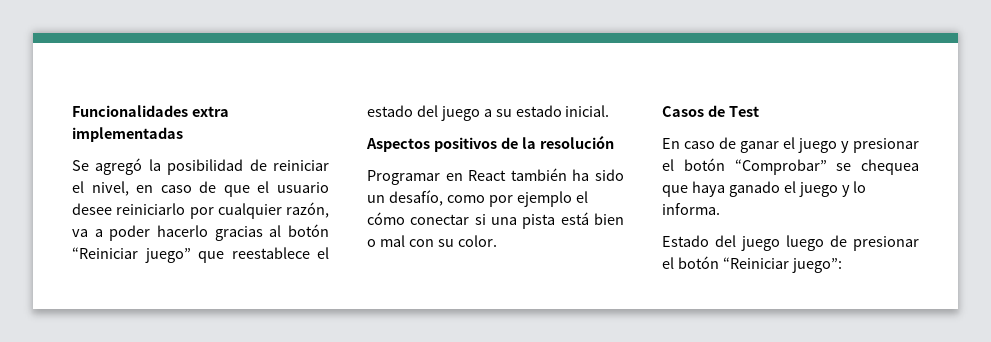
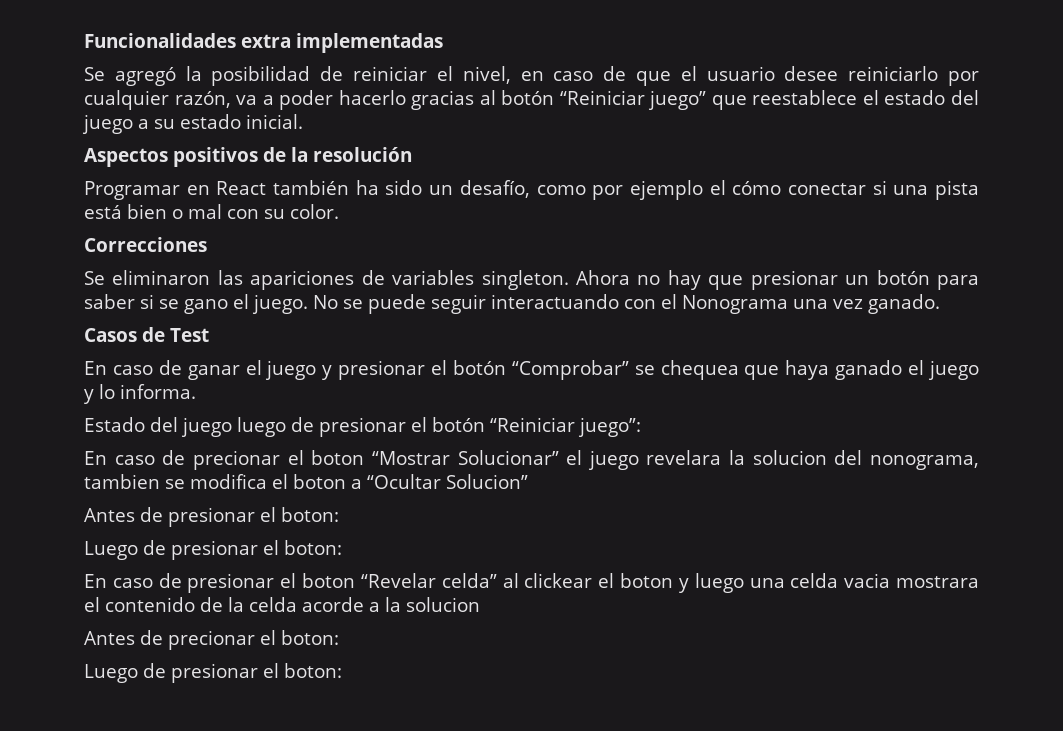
+ Correcciones
+ Se eliminaron las apariciones de variables singleton. Ahora no hay que presionar un botón para saber si se gano el juego. No se puede seguir interactuando con el Nonograma una vez ganado.
+ En caso de precionar el boton “Mostrar Solucionar” el juego revelara la solucion del nonograma, tambien se modifica el boton a “Ocultar Solucion”
+ Antes de presionar el boton:
+ Luego de presionar el boton:
+ En caso de presionar el boton “Revelar celda” al clickear el boton y luego una celda vacia mostrara el contenido de la celda acorde a la solucion
+ Antes de precionar el boton:
+ Luego de presionar el boton:

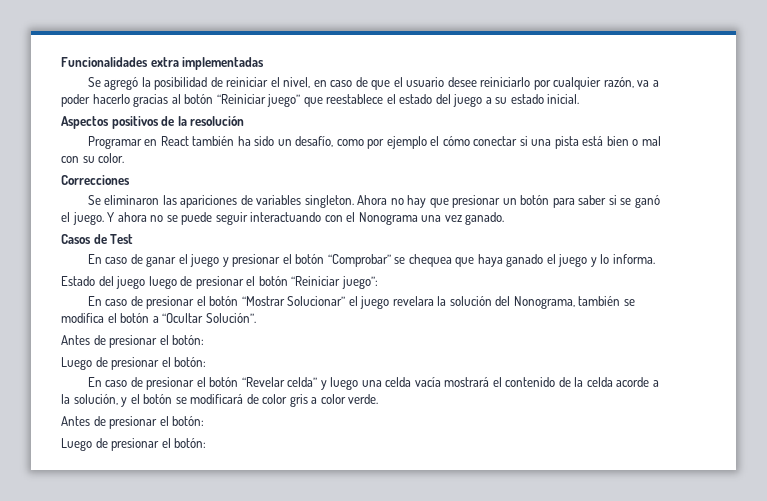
- Ahora no hay que presionar un botón para saber si se gano el juego.
+ Ahora no hay que presionar un botón para saber si se ganó el juego.
- No se puede seguir interactuando con el Nonograma una vez ganado.
+ Y ahora no se puede seguir interactuando con el Nonograma una vez ganado.
- En caso de precionar el boton “Mostrar Solucionar” el juego revelara la solucion del nonograma, tambien se modifica el boton a “Ocultar Solucion”
- Antes de presionar el boton:
- Luego de presionar el boton:
- En caso de presionar el boton “Revelar celda” al clickear el boton y luego una celda vacia mostrara el contenido de la celda acorde a la solucion
- Antes de precionar el boton:
- Luego de presionar el boton:
+ En caso de presionar el botón “Mostrar Solucionar” el juego revelara la solución del Nonograma, también se modifica el botón a “Ocultar Solución”.
+ Antes de presionar el botón:
+ Luego de presionar el botón:
+ En caso de presionar el botón “Revelar celda” y luego una celda vacía mostrará el contenido de la celda acorde a la solución, y el botón se modificará de color gris a color verde.
+ Antes de presionar el botón:
+ Luego de presionar el botón:

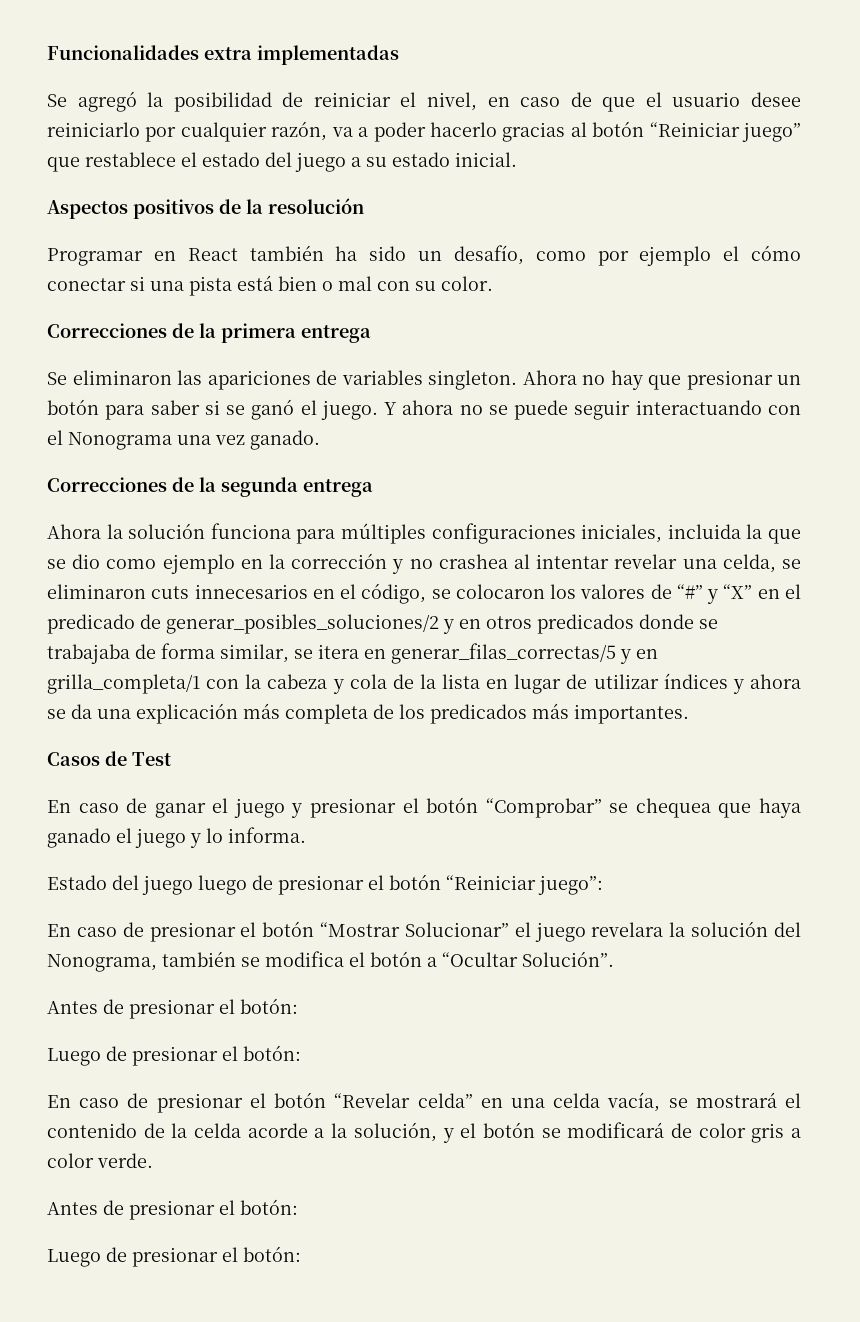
- Se agregó la posibilidad de reiniciar el nivel, en caso de que el usuario desee reiniciarlo por cualquier razón, va a poder hacerlo gracias al botón “Reiniciar juego” que reestablece el estado del juego a su estado inicial.
+ Se agregó la posibilidad de reiniciar el nivel, en caso de que el usuario desee reiniciarlo por cualquier razón, va a poder hacerlo gracias al botón “Reiniciar juego” que restablece el estado del juego a su estado inicial.
- Correcciones
+ Correcciones de la primera entrega
+ Correcciones de la segunda entrega
+ Ahora la solución funciona para múltiples configuraciones iniciales, incluida la que se dio como ejemplo en la corrección y no crashea al intentar revelar una celda, se eliminaron cuts innecesarios en el código, se colocaron los valores de “#” y “X” en el predicado de generar_posibles_soluciones/2 y en otros predicados donde se trabajaba de forma similar, se itera en generar_filas_correctas/5 y en grilla_completa/1 con la cabeza y cola de la lista en lugar de utilizar índices y ahora se da una explicación más completa de los predicados más importantes.
- En caso de presionar el botón “Revelar celda” y luego una celda vacía mostrará el contenido de la celda acorde a la solución, y el botón se modificará de color gris a color verde.
+ En caso de presionar el botón “Revelar celda” en una celda vacía, se mostrará el contenido de la celda acorde a la solución, y el botón se modificará de color gris a color verde.

